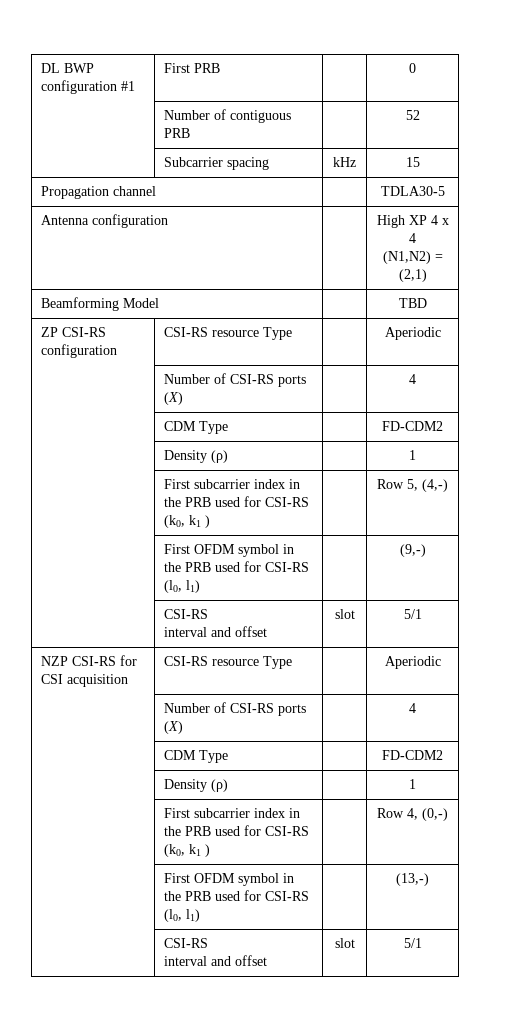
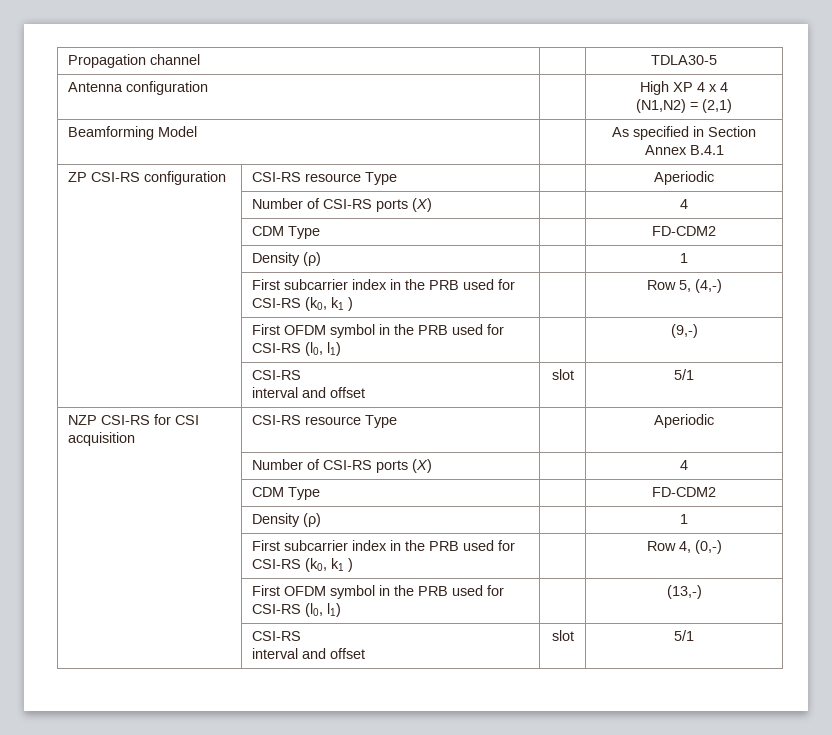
- DL BWP configuration #1 | First PRB | | 0
- | Number of contiguous PRB | | 52
- | Subcarrier spacing | kHz | 15
- Beamforming Model | | TBD
+ Beamforming Model | | As specified in Section Annex B.4.1

